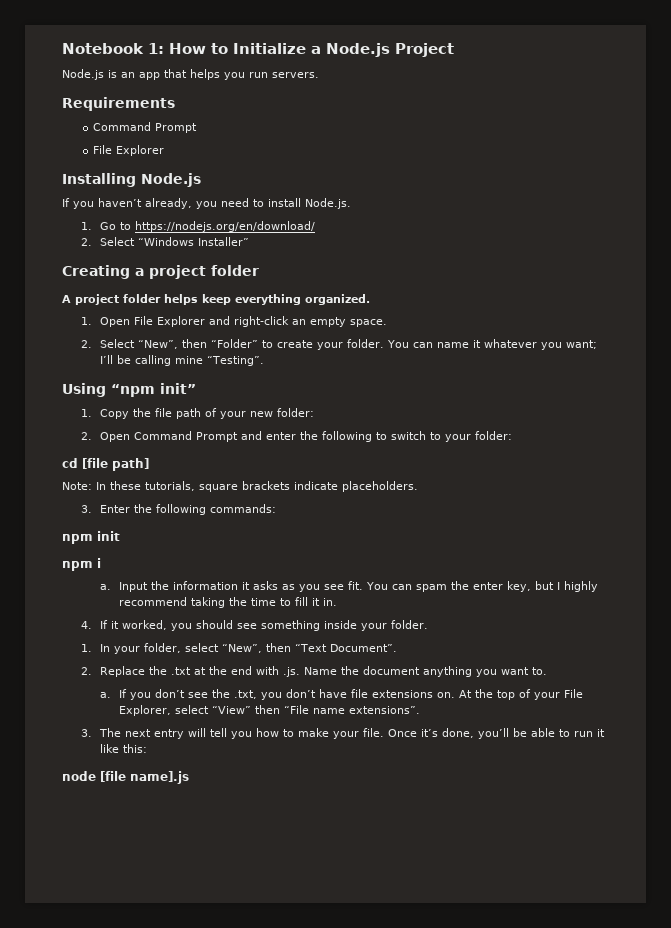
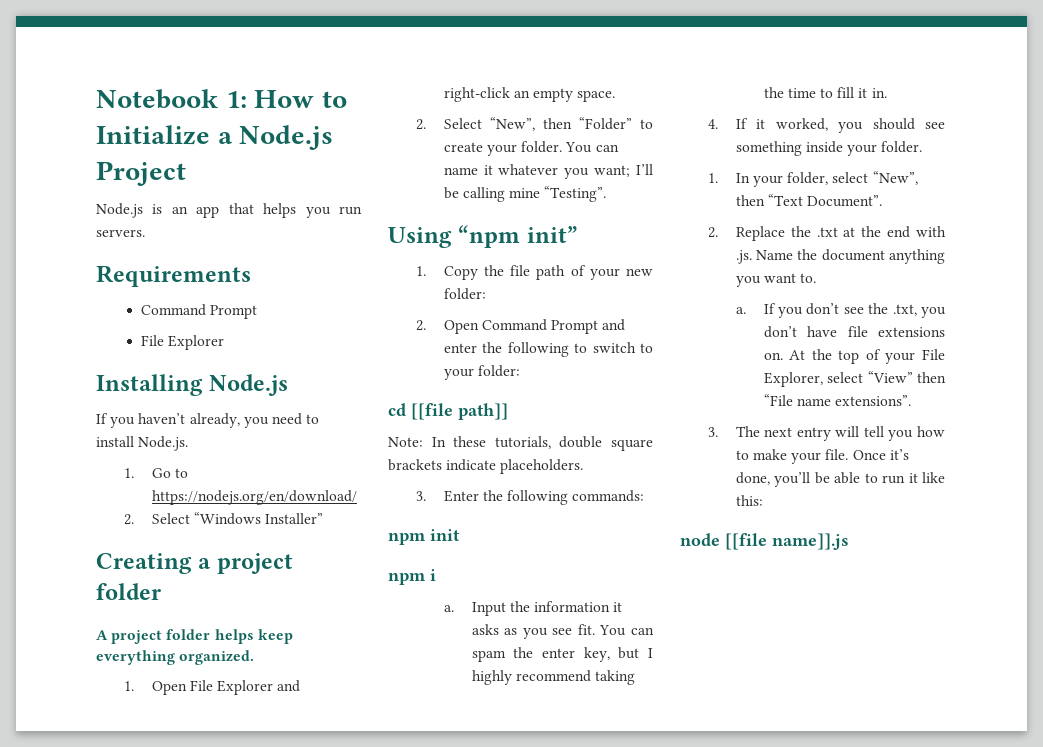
- cd [file path]
+ cd [[file path]]
- Note: In these tutorials, square brackets indicate placeholders.
+ Note: In these tutorials, double square brackets indicate placeholders.
- node [file name].js
+ node [[file name]].js

